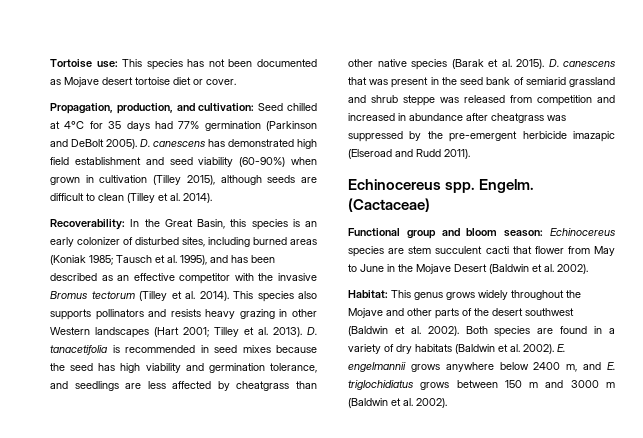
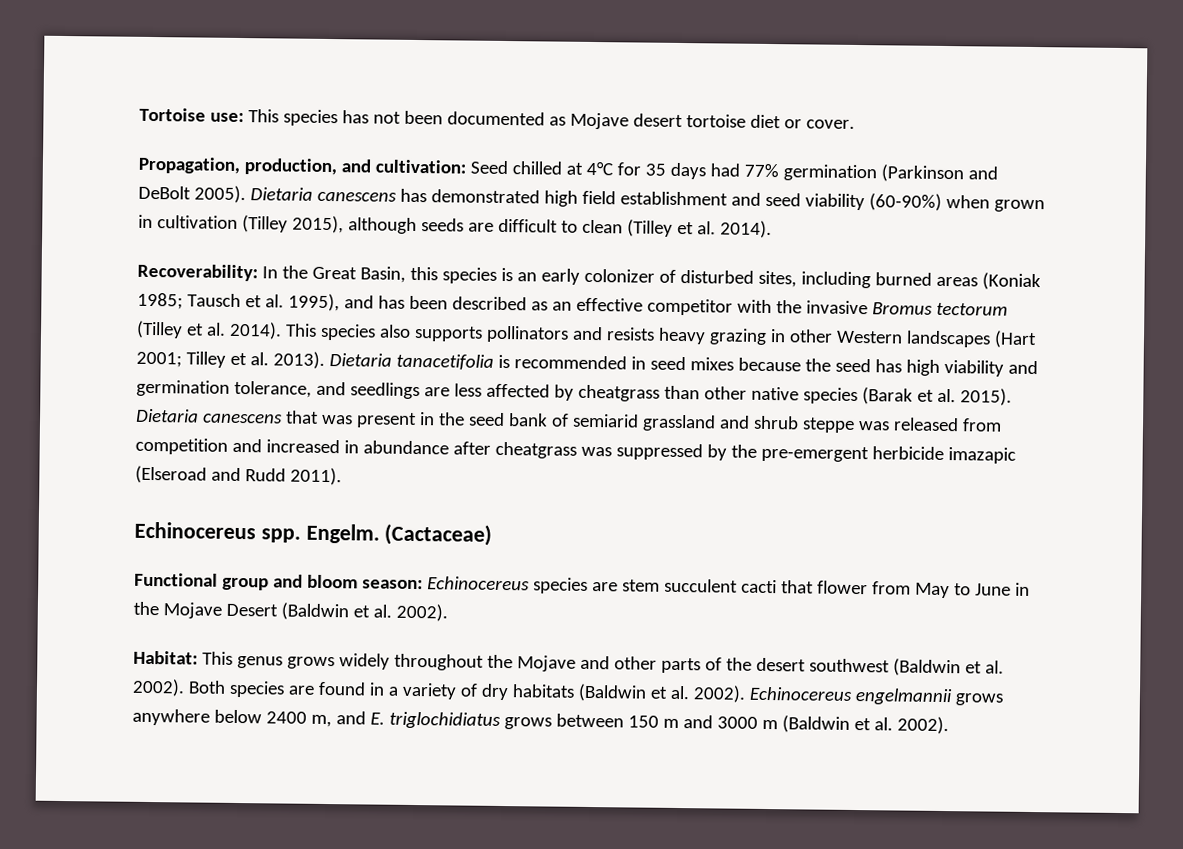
- D. canescens has demonstrated high field establishment and seed viability (60-90%) when grown in cultivation (Tilley 2015), although seeds are difficult to clean (Tilley et al. 2014).
+ Dietaria canescens has demonstrated high field establishment and seed viability (60-90%) when grown in cultivation (Tilley 2015), although seeds are difficult to clean (Tilley et al. 2014).
- D. tanacetifolia is recommended in seed mixes because the seed has high viability and germination tolerance, and seedlings are less affected by cheatgrass than other native species (Barak et al. 2015).
+ Dietaria tanacetifolia is recommended in seed mixes because the seed has high viability and germination tolerance, and seedlings are less affected by cheatgrass than other native species (Barak et al. 2015).
- D. canescens that was present in the seed bank of semiarid grassland and shrub steppe was released from competition and increased in abundance after cheatgrass was suppressed by the pre-emergent herbicide imazapic (Elseroad and Rudd 2011).
+ Dietaria canescens that was present in the seed bank of semiarid grassland and shrub steppe was released from competition and increased in abundance after cheatgrass was suppressed by the pre-emergent herbicide imazapic (Elseroad and Rudd 2011).
- E. engelmannii grows anywhere below 2400 m, and E. triglochidiatus grows between 150 m and 3000 m (Baldwin et al. 2002).
+ Echinocereus engelmannii grows anywhere below 2400 m, and E. triglochidiatus grows between 150 m and 3000 m (Baldwin et al. 2002).

